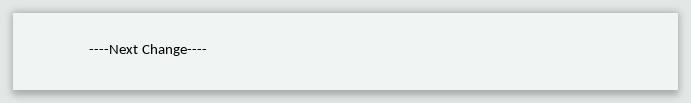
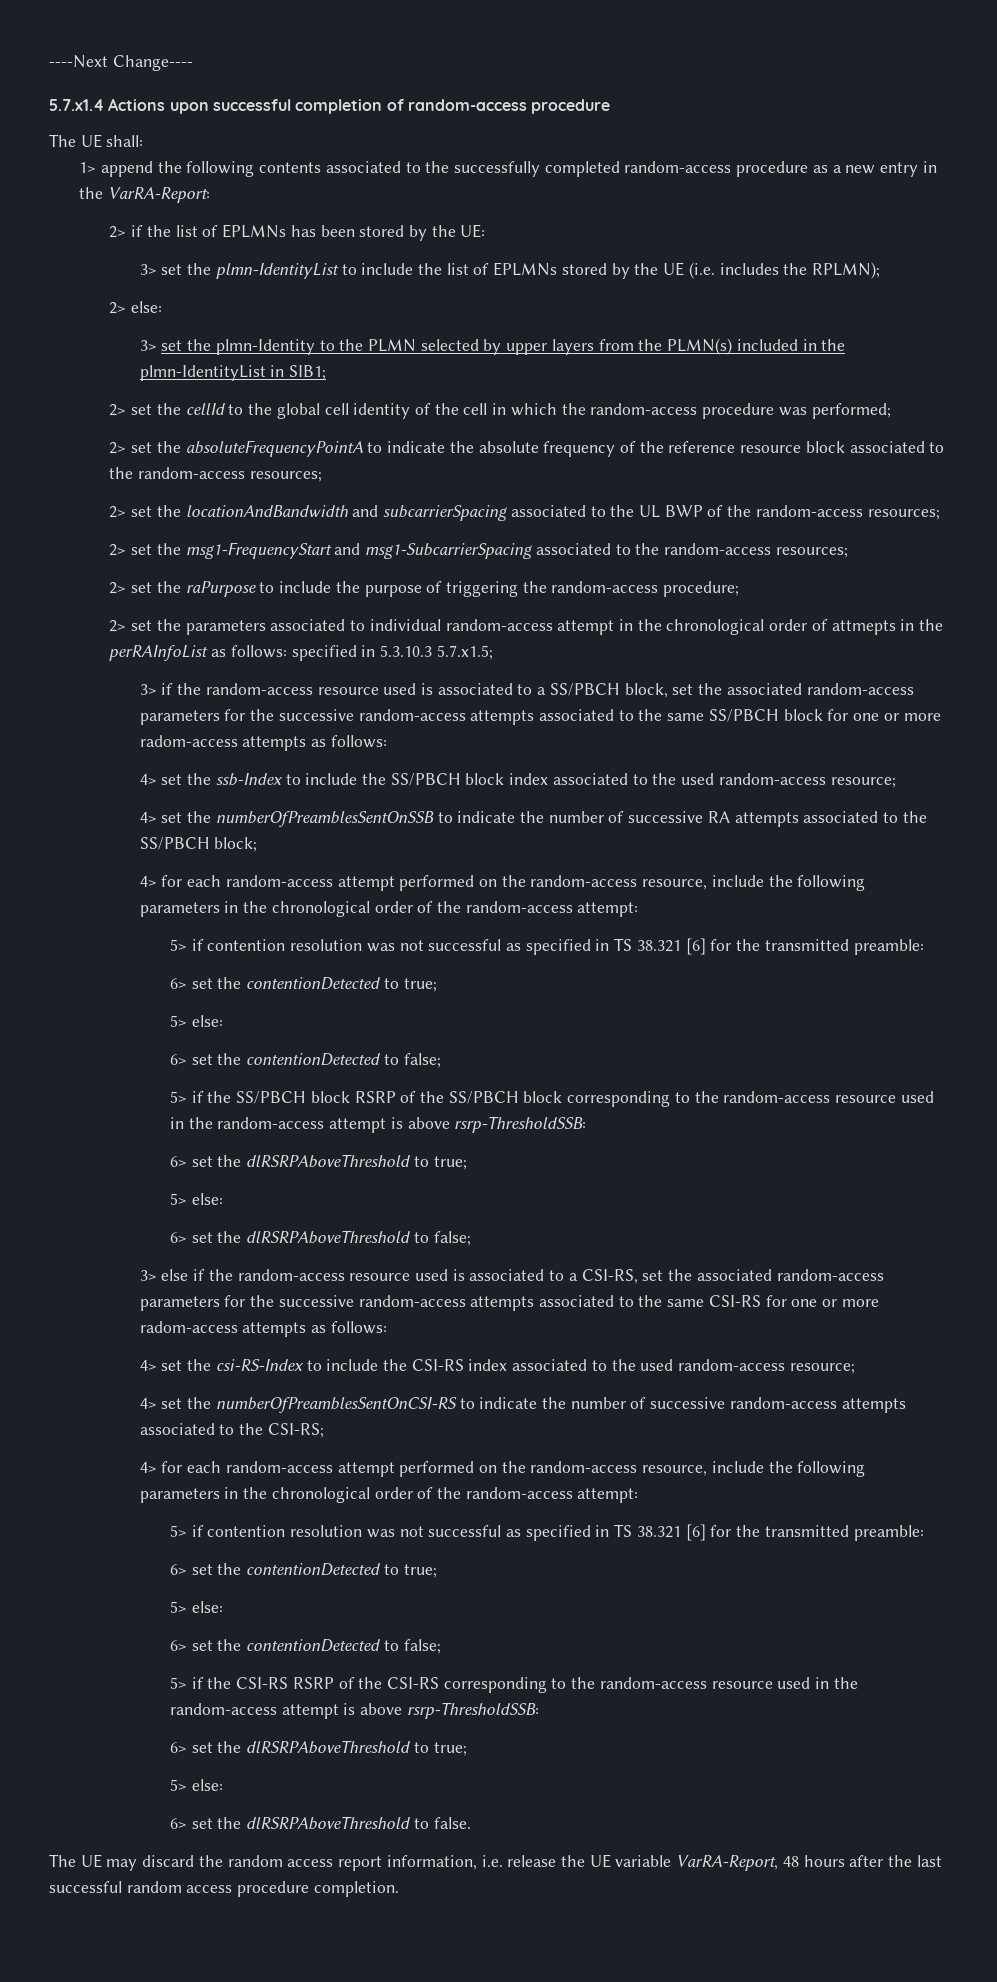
+ 5.7.x1.4 Actions upon successful completion of random-access procedure
+ The UE shall:
+ 1> append the following contents associated to the successfully completed random-access procedure as a new entry in the VarRA-Report:
+ 2> if the list of EPLMNs has been stored by the UE:
+ 3> set the plmn-IdentityList to include the list of EPLMNs stored by the UE (i.e. includes the RPLMN);
+ 2> else:
+ 3> set the plmn-Identity to the PLMN selected by upper layers from the PLMN(s) included in the plmn-IdentityList in SIB1;
+ 2> set the cellId to the global cell identity of the cell in which the random-access procedure was performed;
+ 2> set the absoluteFrequencyPointA to indicate the absolute frequency of the reference resource block associated to the random-access resources;
+ 2> set the locationAndBandwidth and subcarrierSpacing associated to the UL BWP of the random-access resources;
+ 2> set the msg1-FrequencyStart and msg1-SubcarrierSpacing associated to the random-access resources;
+ 2> set the raPurpose to include the purpose of triggering the random-access procedure;
+ 2> set the parameters associated to individual random-access attempt in the chronological order of attmepts in the perRAInfoList as follows: specified in 5.3.10.3 5.7.x1.5;
+ 3> if the random-access resource used is associated to a SS/PBCH block, set the associated random-access parameters for the successive random-access attempts associated to the same SS/PBCH block for one or more radom-access attempts as follows:
+ 4> set the ssb-Index to include the SS/PBCH block index associated to the used random-access resource;
+ 4> set the numberOfPreamblesSentOnSSB to indicate the number of successive RA attempts associated to the SS/PBCH block;
+ 4> for each random-access attempt performed on the random-access resource, include the following parameters in the chronological order of the random-access attempt:
+ 5> if contention resolution was not successful as specified in TS 38.321 [6] for the transmitted preamble:
+ 6> set the contentionDetected to true;
+ 5> else:
+ 6> set the contentionDetected to false;
+ 5> if the SS/PBCH block RSRP of the SS/PBCH block corresponding to the random-access resource used in the random-access attempt is above rsrp-ThresholdSSB:
+ 6> set the dlRSRPAboveThreshold to true;
+ 5> else:
+ 6> set the dlRSRPAboveThreshold to false;
+ 3> else if the random-access resource used is associated to a CSI-RS, set the associated random-access parameters for the successive random-access attempts associated to the same CSI-RS for one or more radom-access attempts as follows:
+ 4> set the csi-RS-Index to include the CSI-RS index associated to the used random-access resource;
+ 4> set the numberOfPreamblesSentOnCSI-RS to indicate the number of successive random-access attempts associated to the CSI-RS;
+ 4> for each random-access attempt performed on the random-access resource, include the following parameters in the chronological order of the random-access attempt:
+ 5> if contention resolution was not successful as specified in TS 38.321 [6] for the transmitted preamble:
+ 6> set the contentionDetected to true;
+ 5> else:
+ 6> set the contentionDetected to false;
+ 5> if the CSI-RS RSRP of the CSI-RS corresponding to the random-access resource used in the random-access attempt is above rsrp-ThresholdSSB:
+ 6> set the dlRSRPAboveThreshold to true;
+ 5> else:
+ 6> set the dlRSRPAboveThreshold to false.
+ The UE may discard the random access report information, i.e. release the UE variable VarRA-Report, 48 hours after the last successful random access procedure completion.

